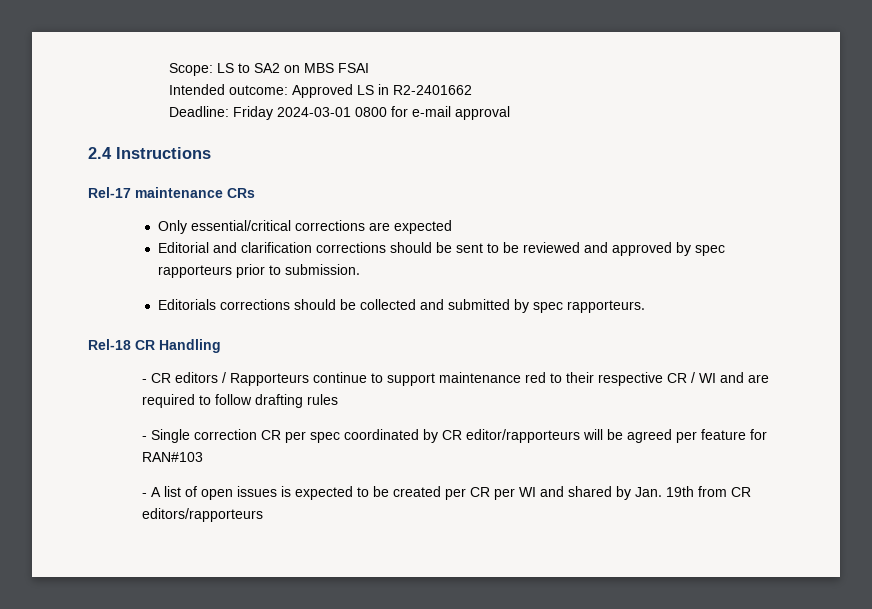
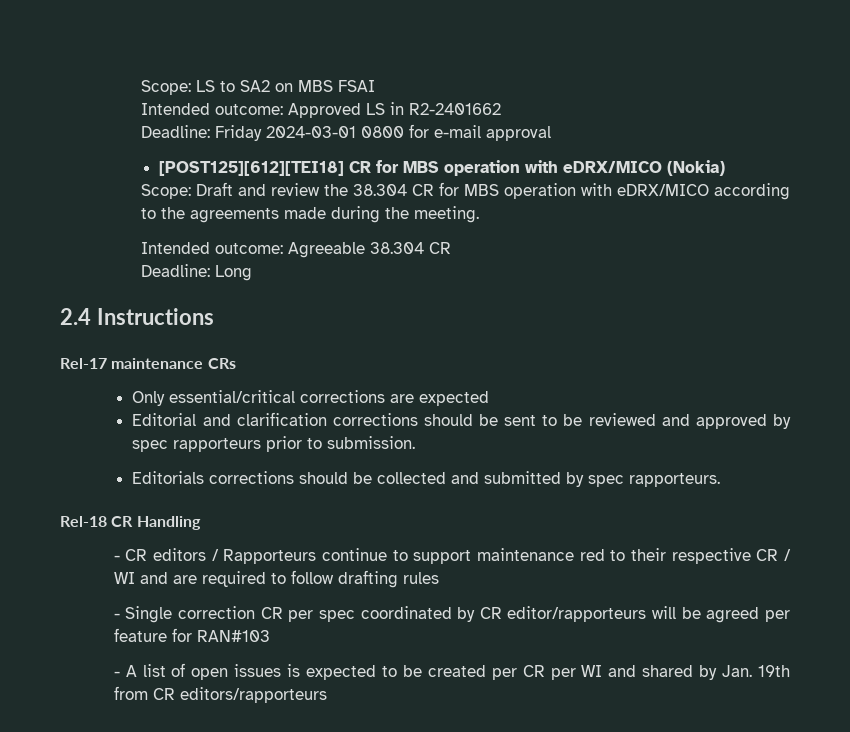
+ [POST125][612][TEI18] CR for MBS operation with eDRX/MICO (Nokia)
+ Scope: Draft and review the 38.304 CR for MBS operation with eDRX/MICO according to the agreements made during the meeting.
+ Intended outcome: Agreeable 38.304 CR
+ Deadline: Long

